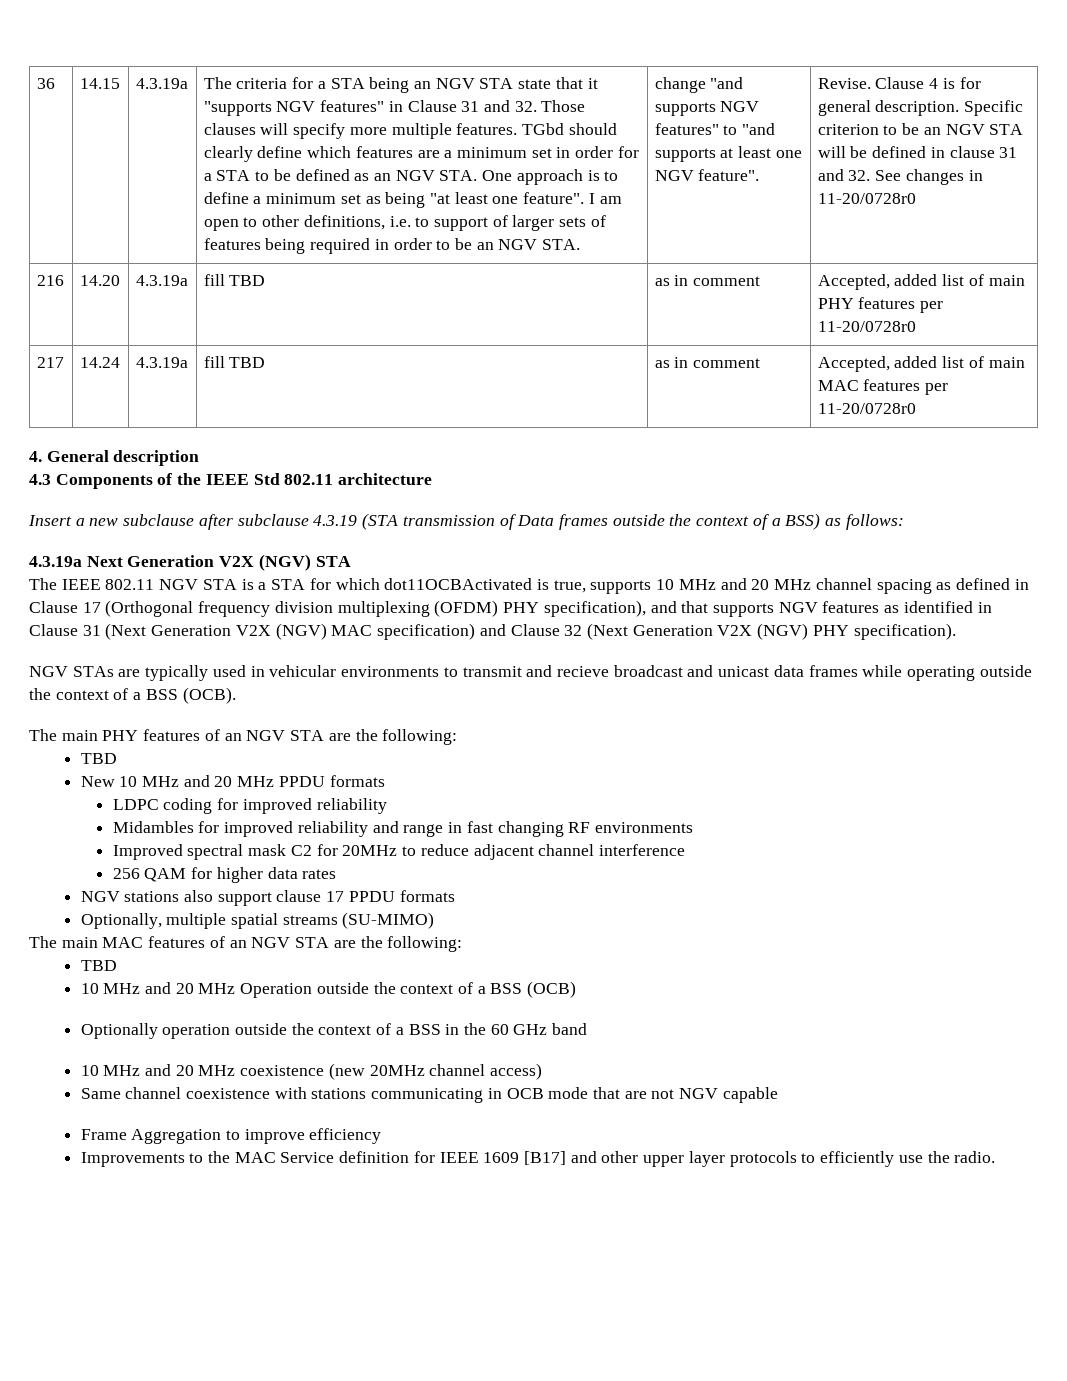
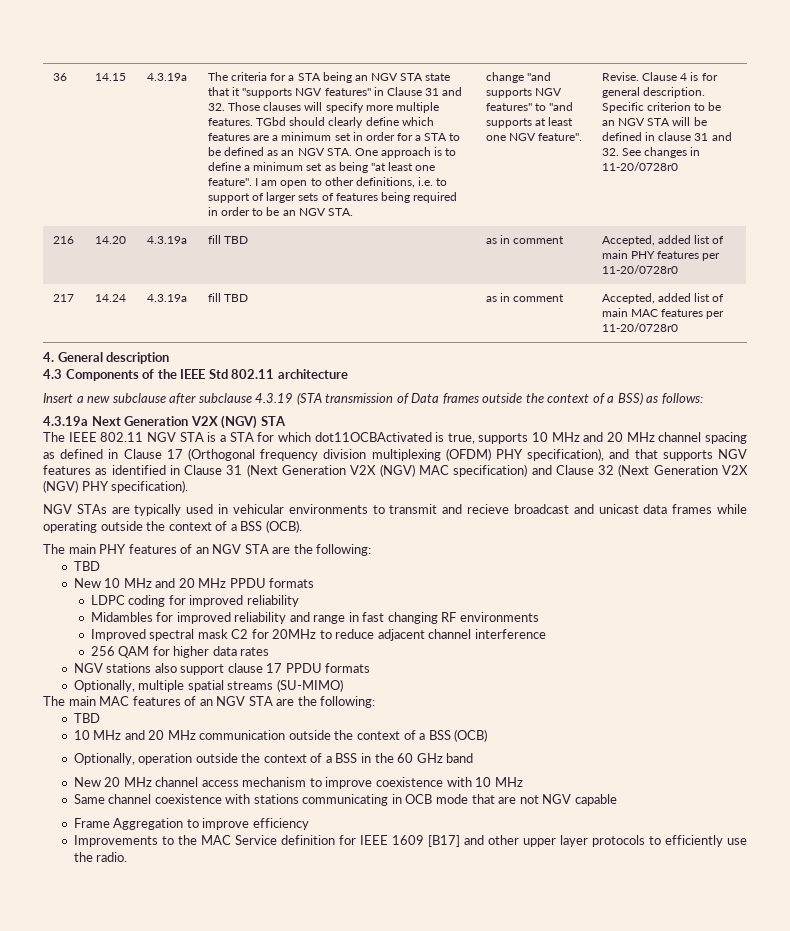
- 10 MHz and 20 MHz Operation outside the context of a BSS (OCB)
+ 10 MHz and 20 MHz communication outside the context of a BSS (OCB)
- Optionally operation outside the context of a BSS in the 60 GHz band
+ Optionally, operation outside the context of a BSS in the 60 GHz band
- 10 MHz and 20 MHz coexistence (new 20MHz channel access)
+ New 20 MHz channel access mechanism to improve coexistence with 10 MHz

